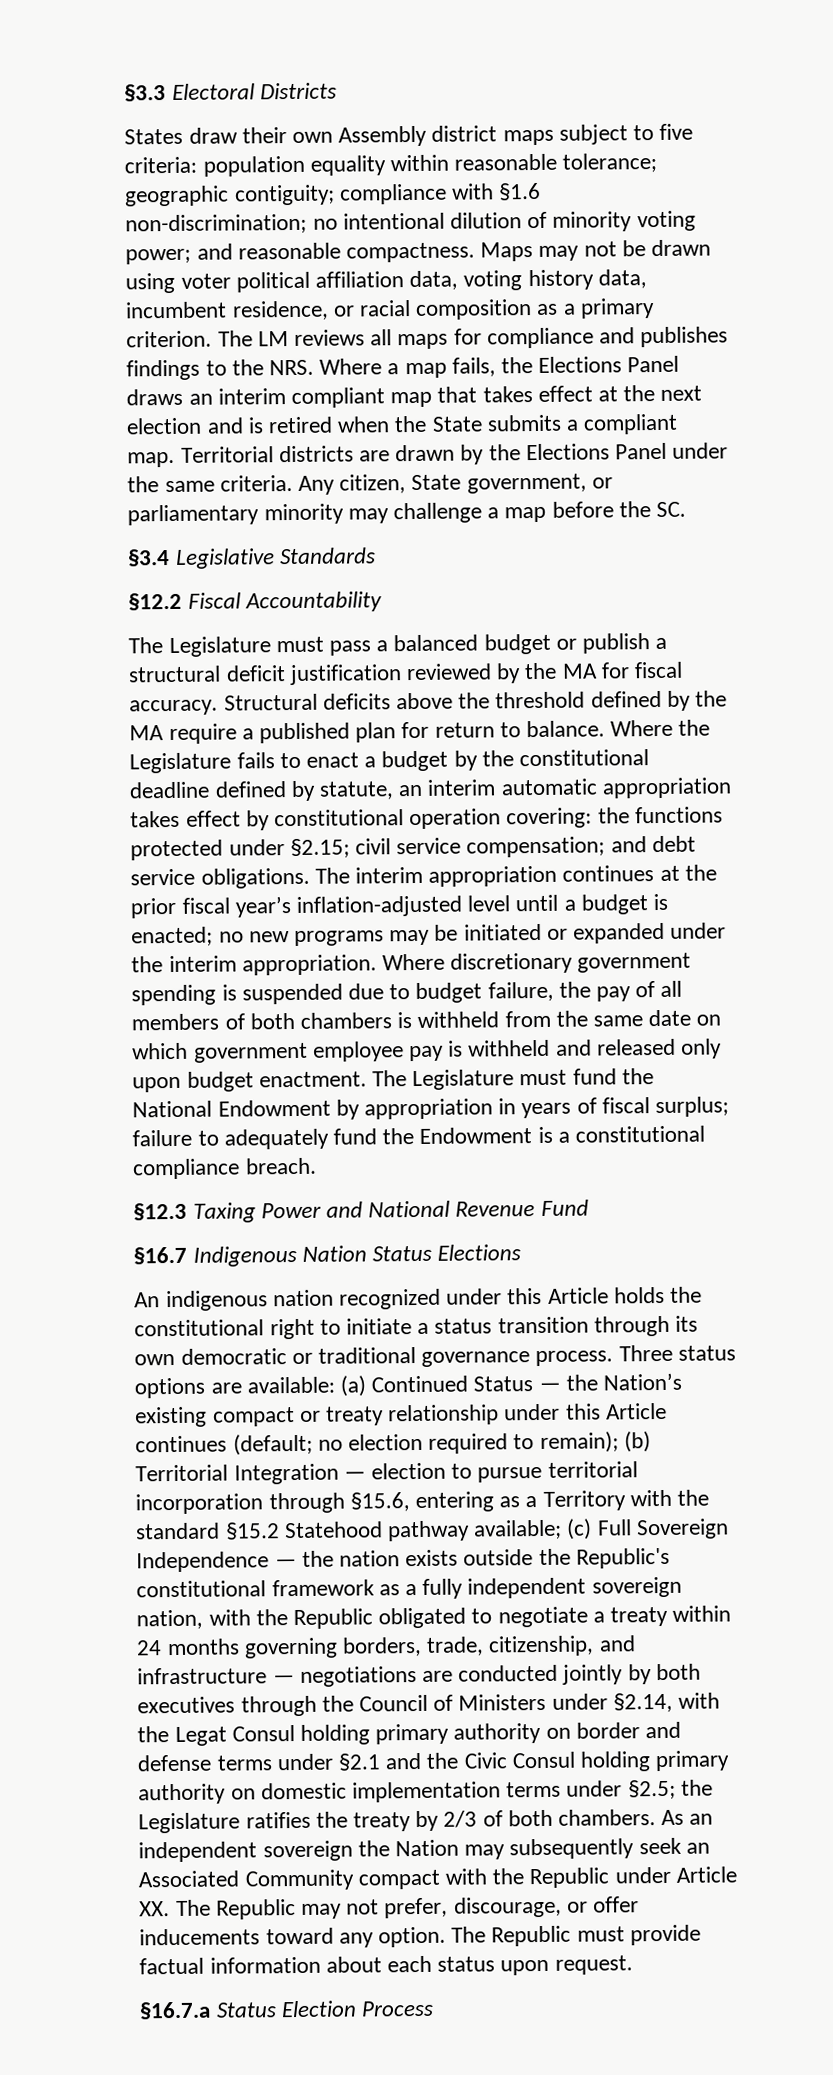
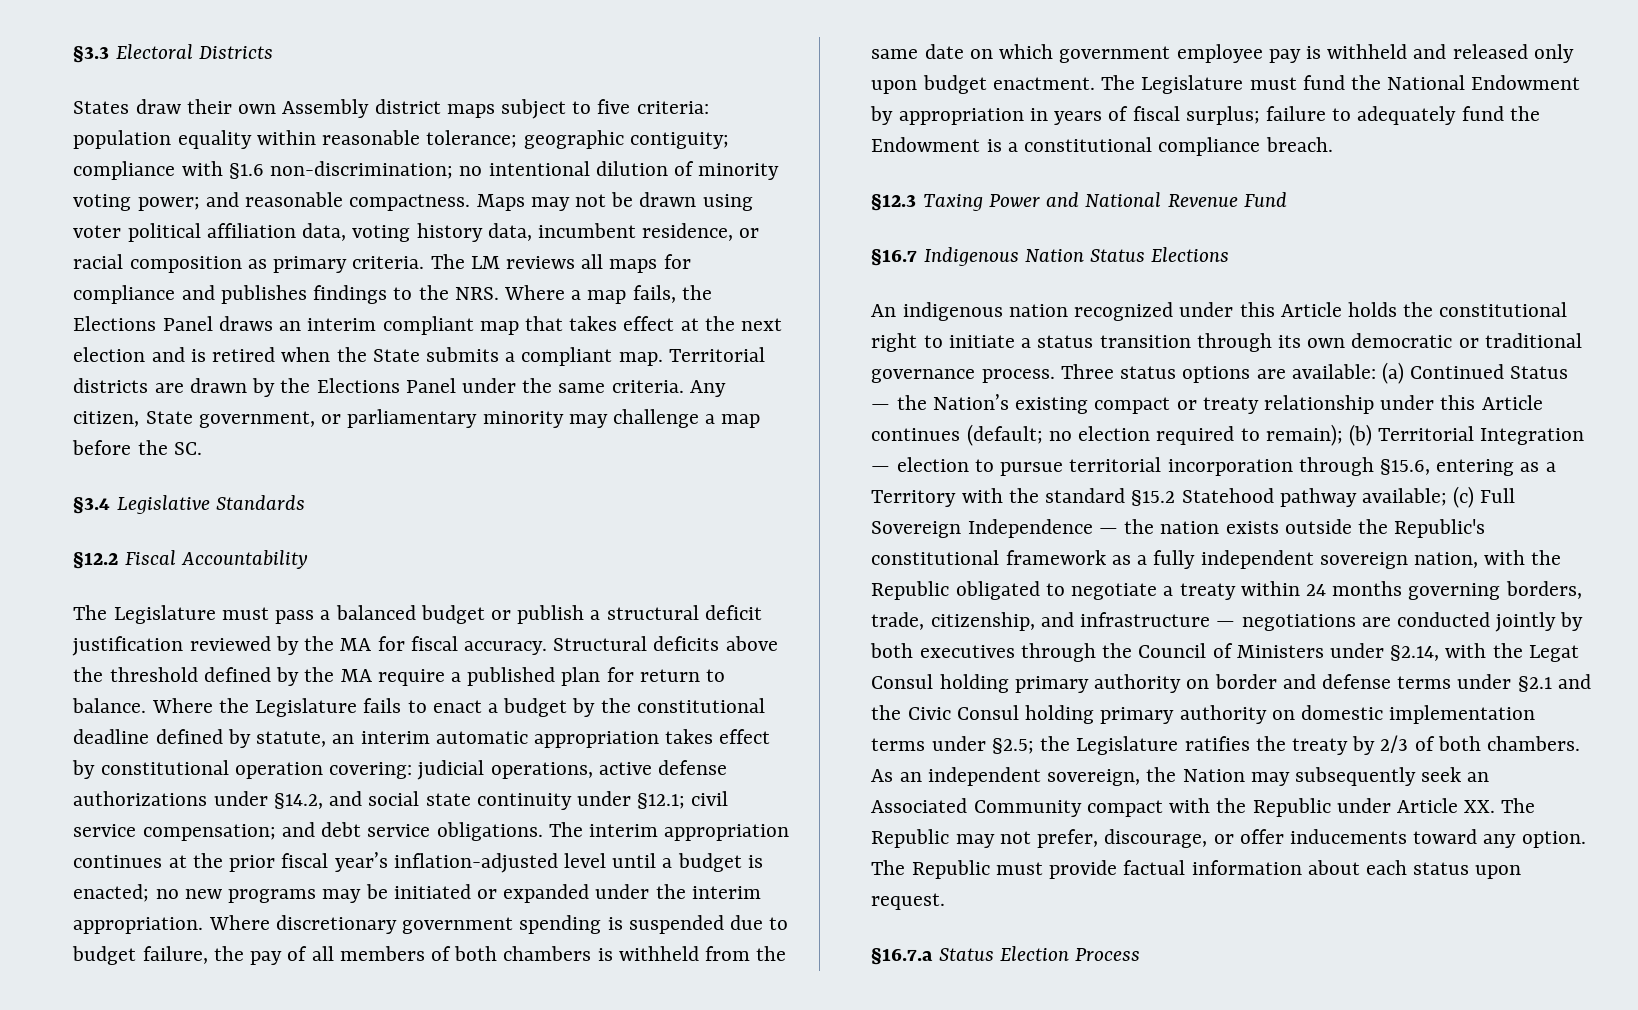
- Maps may not be drawn using voter political affiliation data, voting history data, incumbent residence, or racial composition as a primary criterion.
+ Maps may not be drawn using voter political affiliation data, voting history data, incumbent residence, or racial composition as primary criteria.
- Where the Legislature fails to enact a budget by the constitutional deadline defined by statute, an interim automatic appropriation takes effect by constitutional operation covering: the functions protected under §2.15; civil service compensation; and debt service obligations.
+ Where the Legislature fails to enact a budget by the constitutional deadline defined by statute, an interim automatic appropriation takes effect by constitutional operation covering: judicial operations, active defense authorizations under §14.2, and social state continuity under §12.1; civil service compensation; and debt service obligations.
- As an independent sovereign the Nation may subsequently seek an Associated Community compact with the Republic under Article XX. The Republic may not prefer, discourage, or offer inducements toward any option.
+ As an independent sovereign, the Nation may subsequently seek an Associated Community compact with the Republic under Article XX. The Republic may not prefer, discourage, or offer inducements toward any option.

